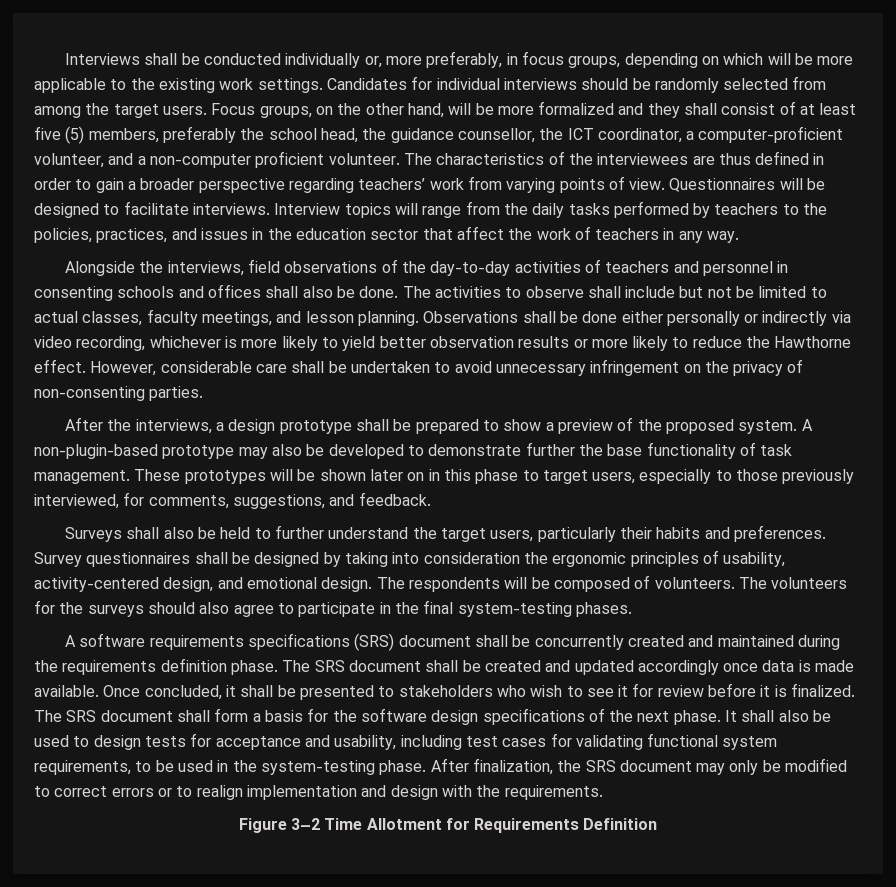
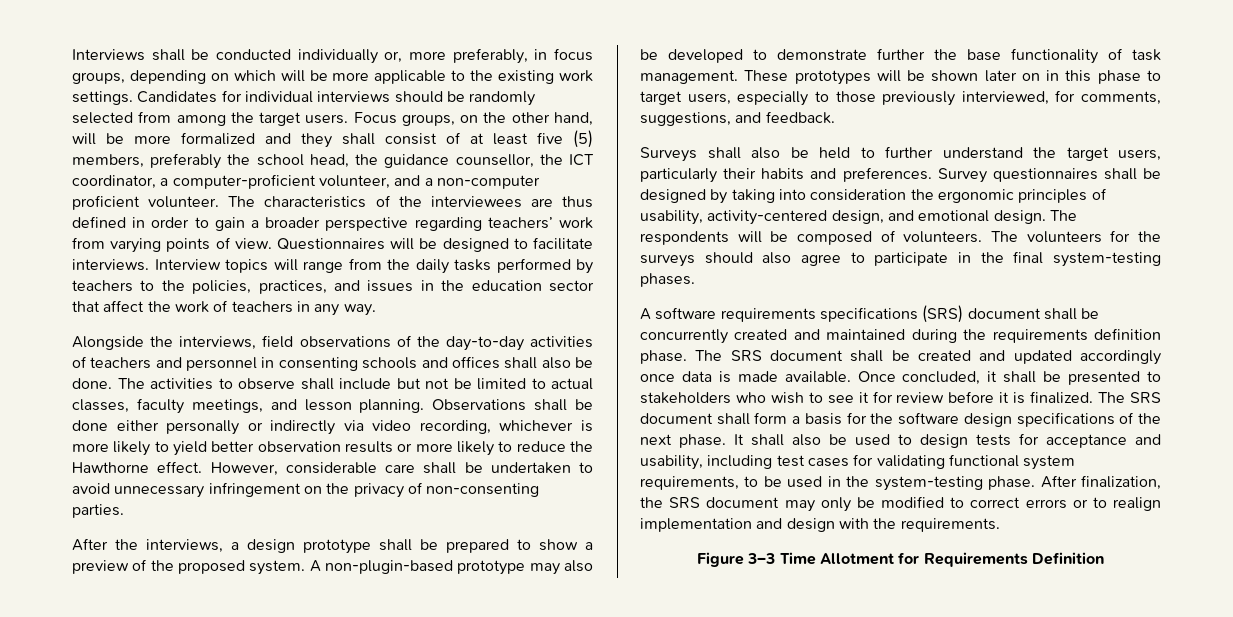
- Figure 3–2 Time Allotment for Requirements Definition
+ Figure 3–3 Time Allotment for Requirements Definition

